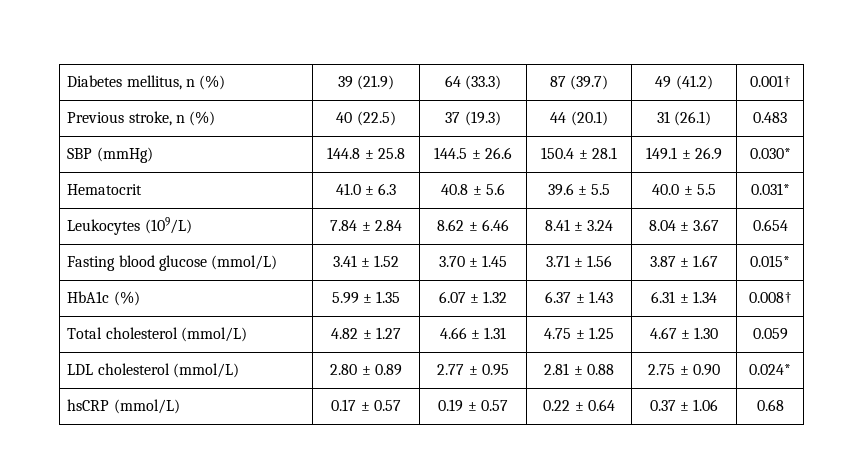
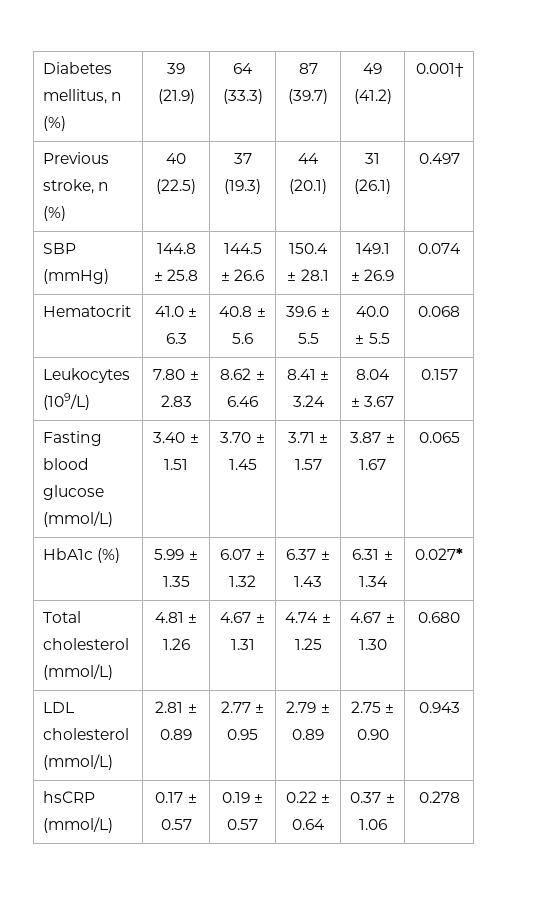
- Previous stroke, n (%) | 40 (22.5) | 37 (19.3) | 44 (20.1) | 31 (26.1) | 0.483
+ Previous stroke, n (%) | 40 (22.5) | 37 (19.3) | 44 (20.1) | 31 (26.1) | 0.497
- SBP (mmHg) | 144.8 ± 25.8 | 144.5 ± 26.6 | 150.4 ± 28.1 | 149.1 ± 26.9 | 0.030*
+ SBP (mmHg) | 144.8 ± 25.8 | 144.5 ± 26.6 | 150.4 ± 28.1 | 149.1 ± 26.9 | 0.074
- Hematocrit | 41.0 ± 6.3 | 40.8 ± 5.6 | 39.6 ± 5.5 | 40.0 ± 5.5 | 0.031*
+ Hematocrit | 41.0 ± 6.3 | 40.8 ± 5.6 | 39.6 ± 5.5 | 40.0 ± 5.5 | 0.068
- Leukocytes (109/L) | 7.84 ± 2.84 | 8.62 ± 6.46 | 8.41 ± 3.24 | 8.04 ± 3.67 | 0.654
+ Leukocytes (109/L) | 7.80 ± 2.83 | 8.62 ± 6.46 | 8.41 ± 3.24 | 8.04 ± 3.67 | 0.157
- Fasting blood glucose (mmol/L) | 3.41 ± 1.52 | 3.70 ± 1.45 | 3.71 ± 1.56 | 3.87 ± 1.67 | 0.015*
+ Fasting blood glucose (mmol/L) | 3.40 ± 1.51 | 3.70 ± 1.45 | 3.71 ± 1.57 | 3.87 ± 1.67 | 0.065
- HbA1c (%) | 5.99 ± 1.35 | 6.07 ± 1.32 | 6.37 ± 1.43 | 6.31 ± 1.34 | 0.008†
+ HbA1c (%) | 5.99 ± 1.35 | 6.07 ± 1.32 | 6.37 ± 1.43 | 6.31 ± 1.34 | 0.027*
- Total cholesterol (mmol/L) | 4.82 ± 1.27 | 4.66 ± 1.31 | 4.75 ± 1.25 | 4.67 ± 1.30 | 0.059
+ Total cholesterol (mmol/L) | 4.81 ± 1.26 | 4.67 ± 1.31 | 4.74 ± 1.25 | 4.67 ± 1.30 | 0.680
- LDL cholesterol (mmol/L) | 2.80 ± 0.89 | 2.77 ± 0.95 | 2.81 ± 0.88 | 2.75 ± 0.90 | 0.024*
+ LDL cholesterol (mmol/L) | 2.81 ± 0.89 | 2.77 ± 0.95 | 2.79 ± 0.89 | 2.75 ± 0.90 | 0.943
- hsCRP (mmol/L) | 0.17 ± 0.57 | 0.19 ± 0.57 | 0.22 ± 0.64 | 0.37 ± 1.06 | 0.68
+ hsCRP (mmol/L) | 0.17 ± 0.57 | 0.19 ± 0.57 | 0.22 ± 0.64 | 0.37 ± 1.06 | 0.278

